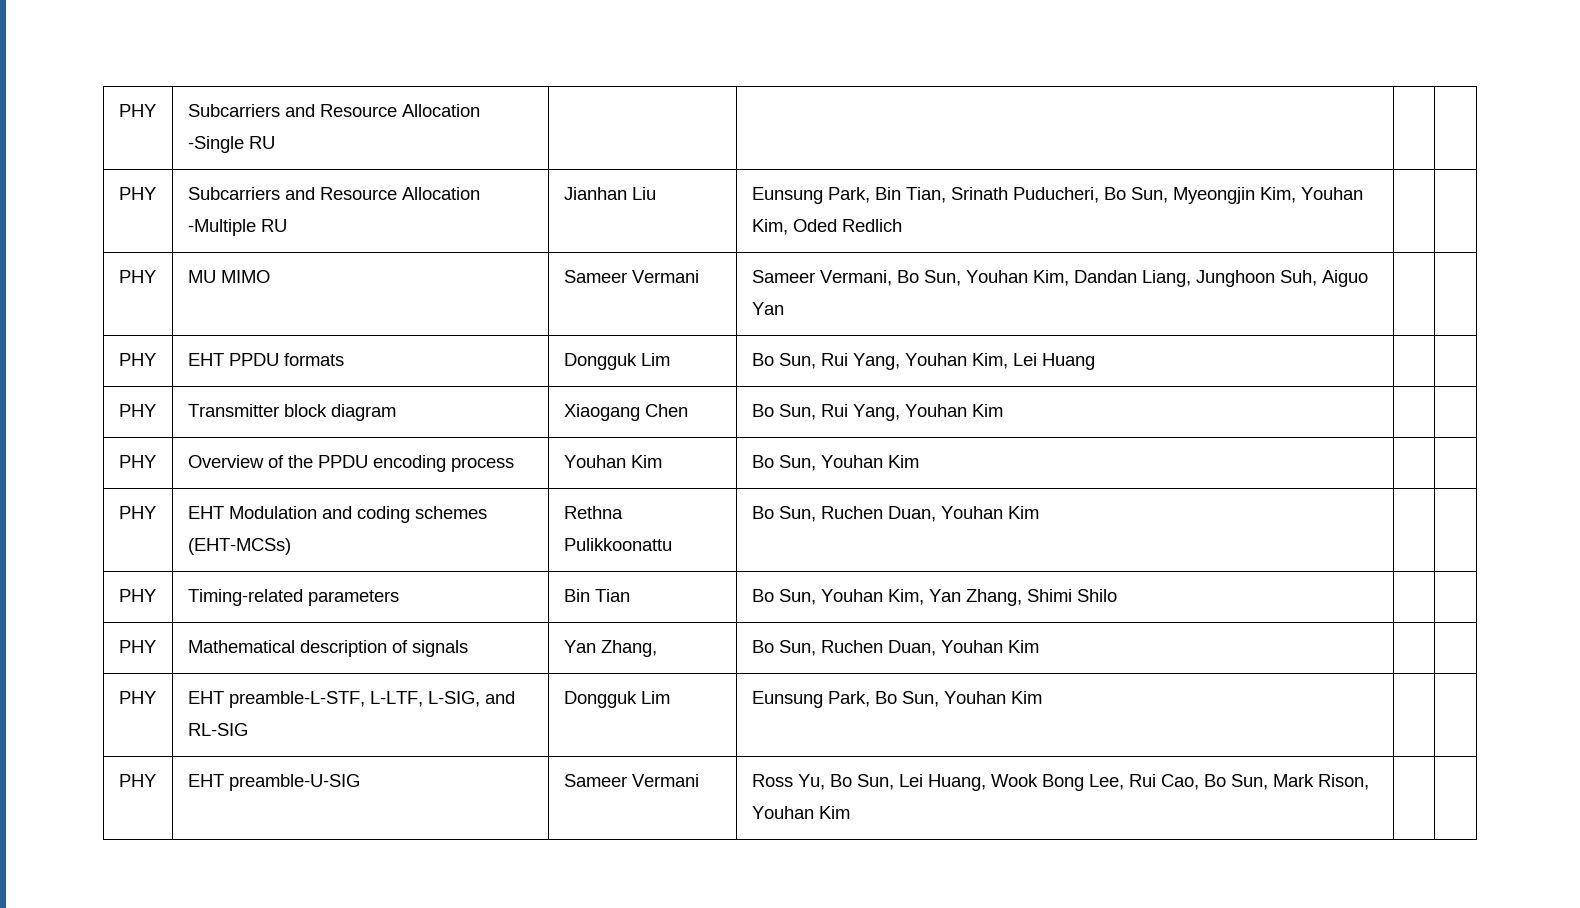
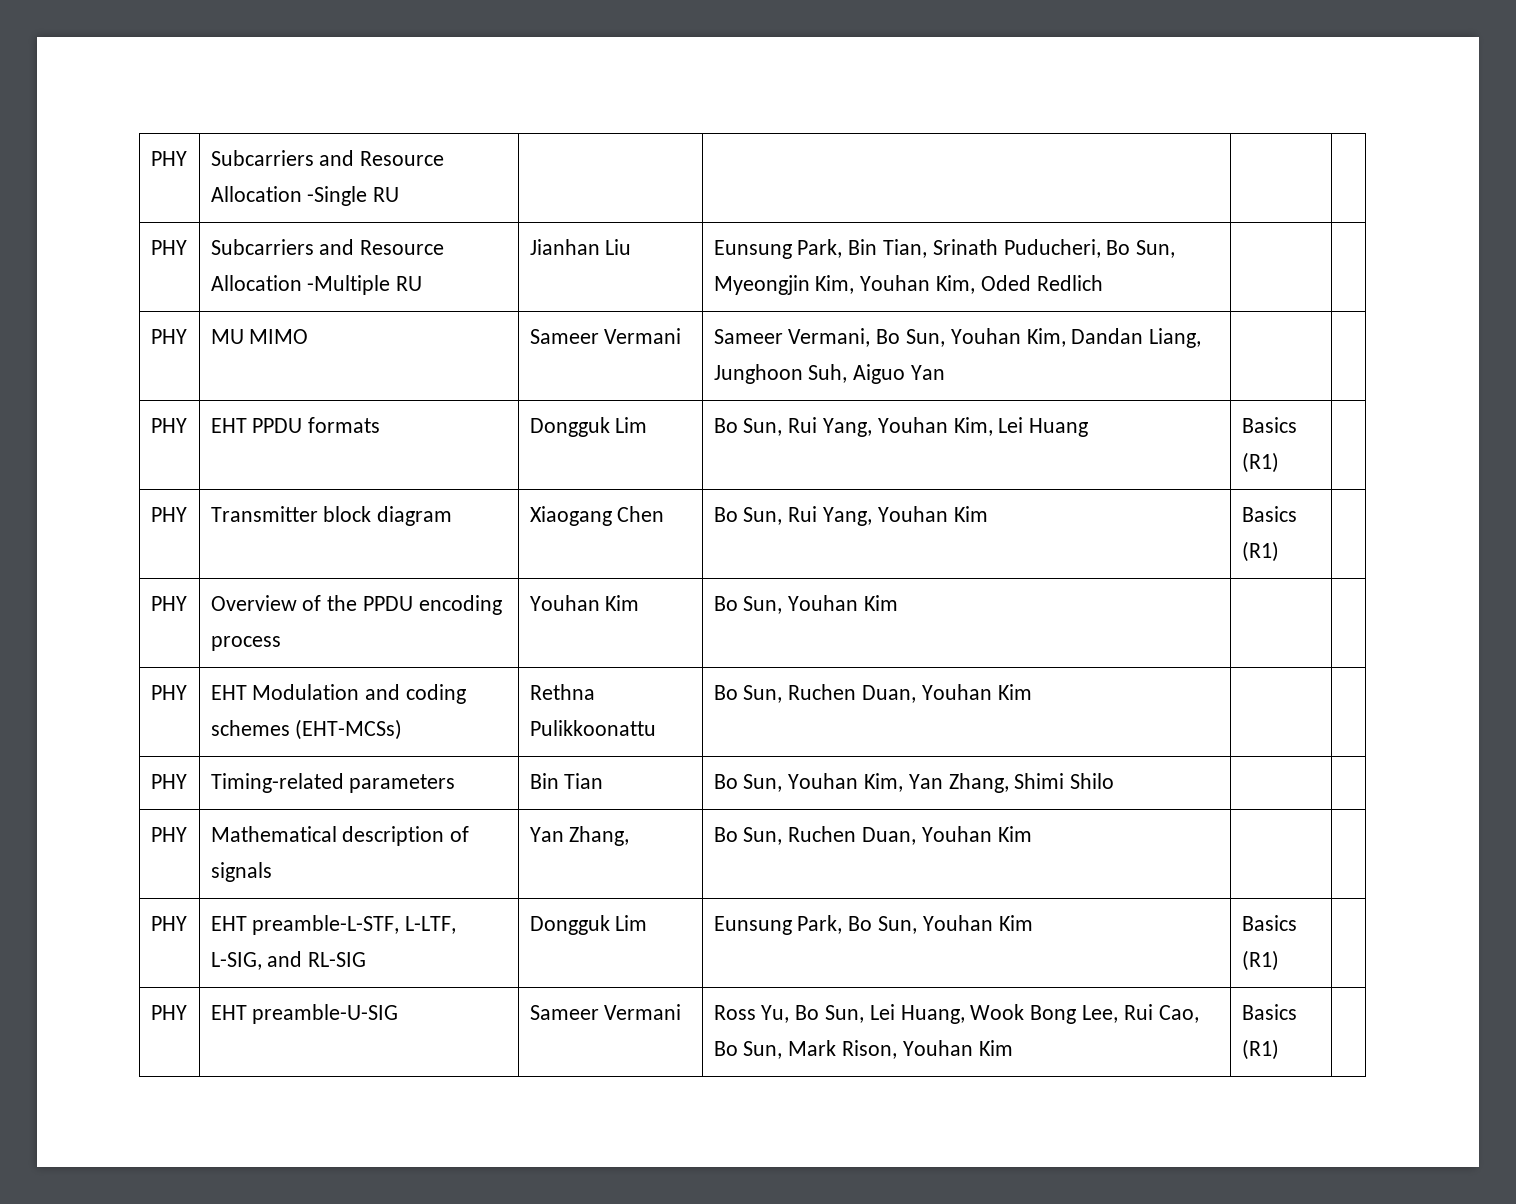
- PHY | EHT PPDU formats | Dongguk Lim | Bo Sun, Rui Yang, Youhan Kim, Lei Huang | |
+ PHY | EHT PPDU formats | Dongguk Lim | Bo Sun, Rui Yang, Youhan Kim, Lei Huang | Basics (R1) |
- PHY | Transmitter block diagram | Xiaogang Chen | Bo Sun, Rui Yang, Youhan Kim | |
+ PHY | Transmitter block diagram | Xiaogang Chen | Bo Sun, Rui Yang, Youhan Kim | Basics (R1) |
- PHY | EHT preamble-L-STF, L-LTF, L-SIG, and RL-SIG | Dongguk Lim | Eunsung Park, Bo Sun, Youhan Kim | |
+ PHY | EHT preamble-L-STF, L-LTF, L-SIG, and RL-SIG | Dongguk Lim | Eunsung Park, Bo Sun, Youhan Kim | Basics (R1) |
- PHY | EHT preamble-U-SIG | Sameer Vermani | Ross Yu, Bo Sun, Lei Huang, Wook Bong Lee, Rui Cao, Bo Sun, Mark Rison, Youhan Kim | |
+ PHY | EHT preamble-U-SIG | Sameer Vermani | Ross Yu, Bo Sun, Lei Huang, Wook Bong Lee, Rui Cao, Bo Sun, Mark Rison, Youhan Kim | Basics (R1) |

